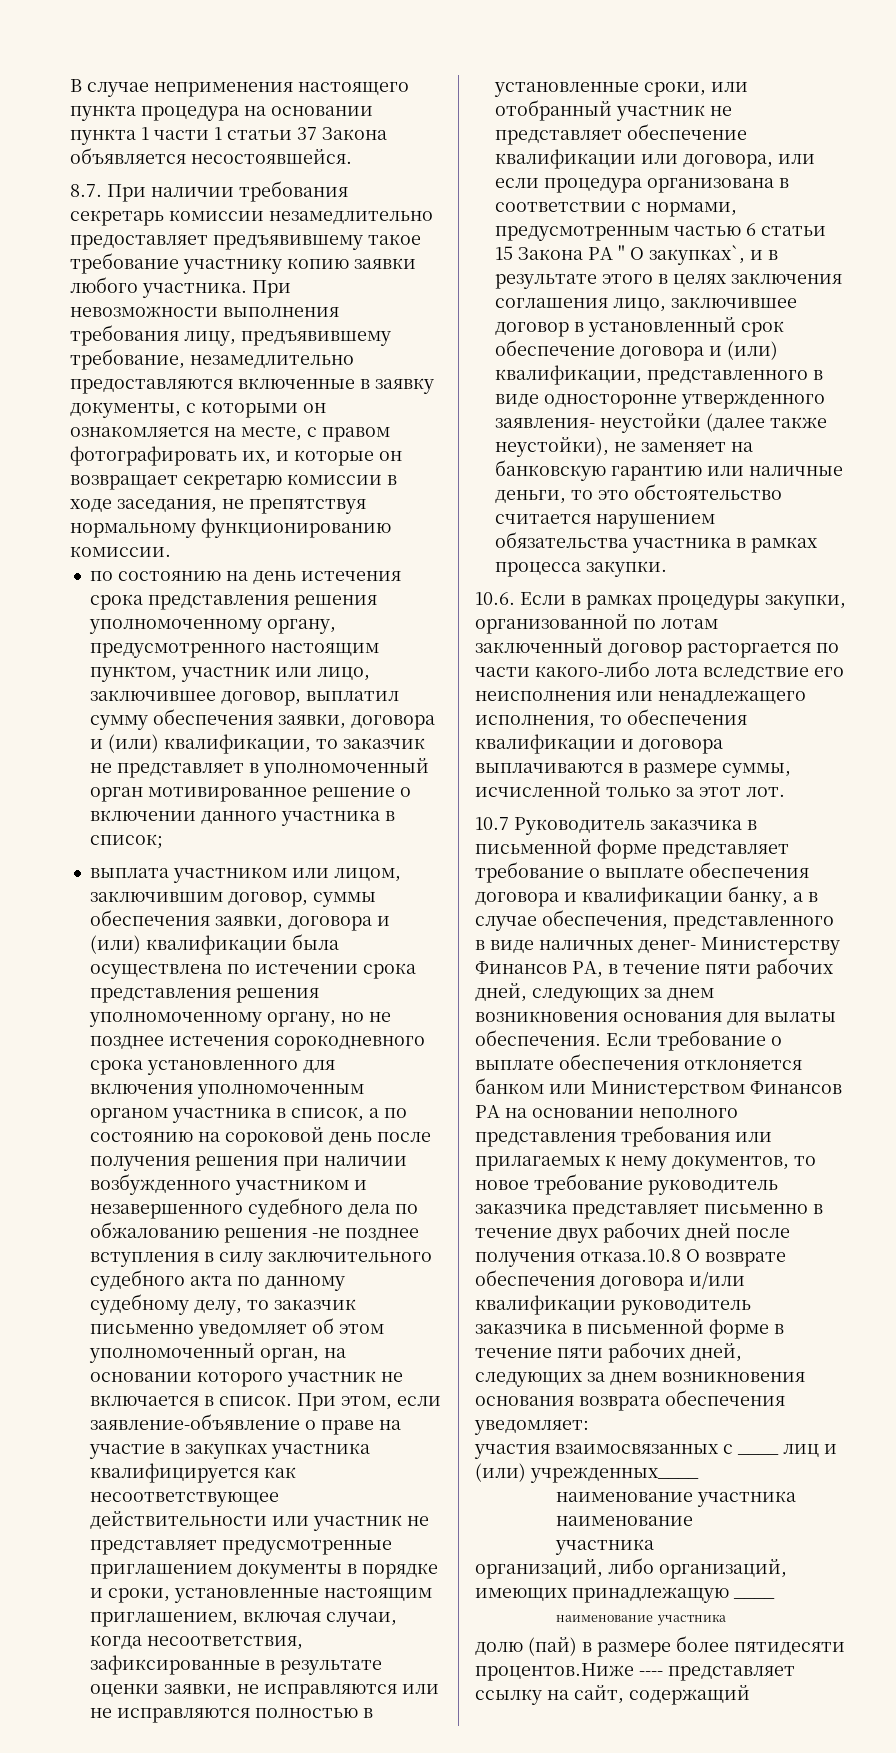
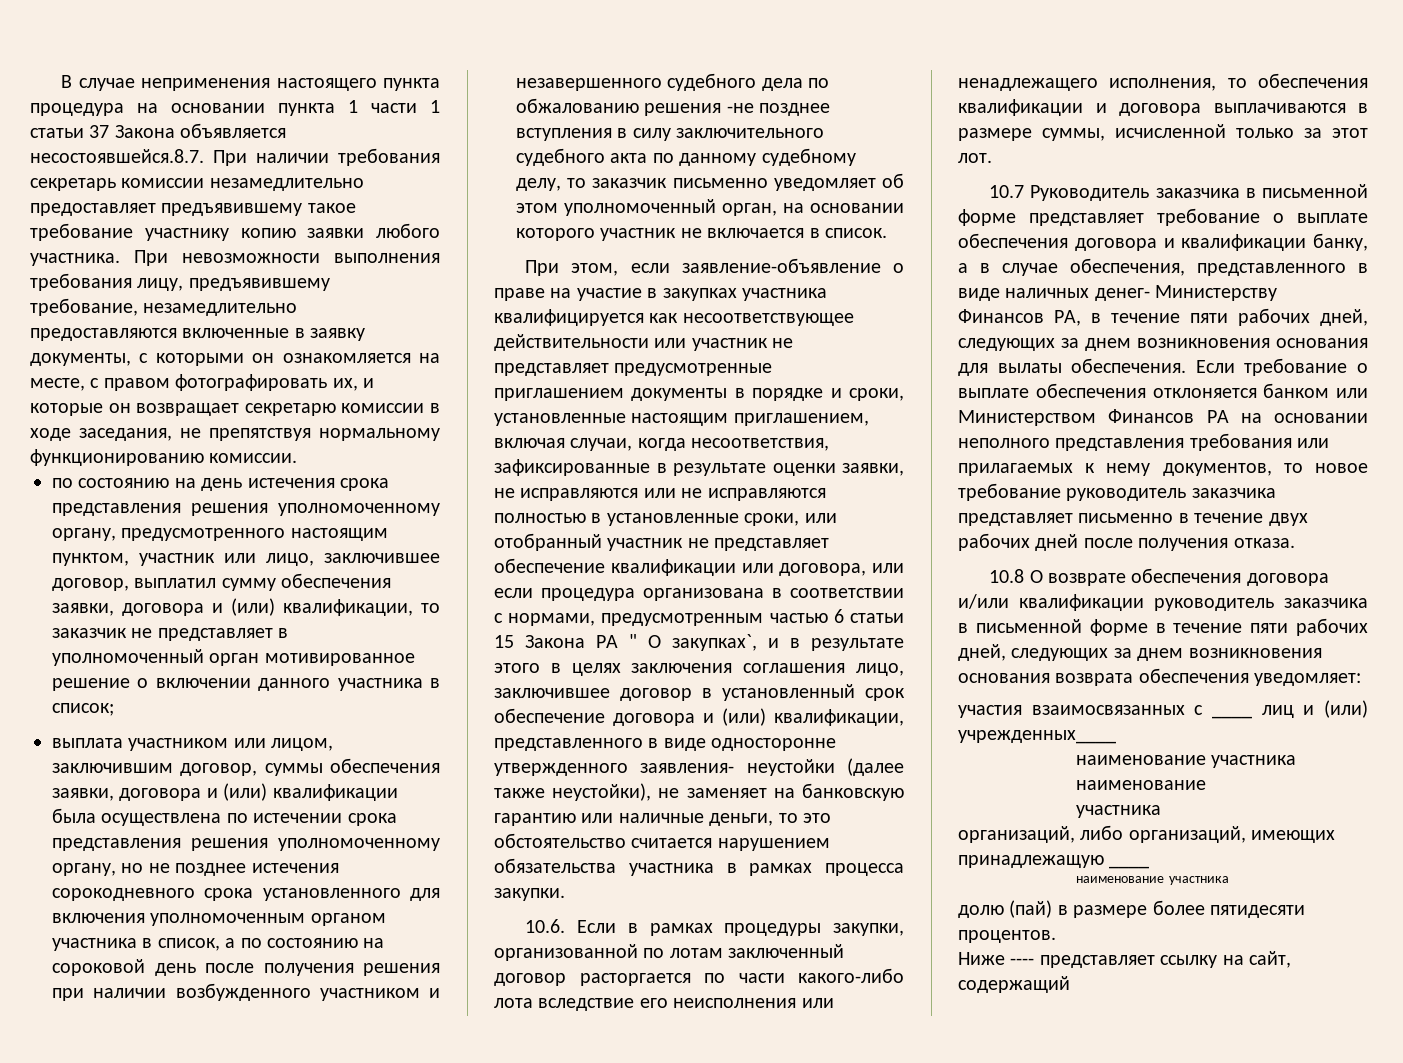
- В случае неприменения настоящего пункта процедура на основании пункта 1 части 1 статьи 37 Закона объявляется несостоявшейся.
- 8.7. При наличии требования секретарь комиссии незамедлительно предоставляет предъявившему такое требование участнику копию заявки любого участника.
+ В случае неприменения настоящего пункта процедура на основании пункта 1 части 1 статьи 37 Закона объявляется несостоявшейся.8.7. При наличии требования секретарь комиссии незамедлительно предоставляет предъявившему такое требование участнику копию заявки любого участника.
- выплата участником или лицом, заключившим договор, суммы обеспечения заявки, договора и (или) квалификации была осуществлена по истечении срока представления решения уполномоченному органу, но не позднее истечения сорокодневного срока установленного для включения уполномоченным органом участника в список, а по состоянию на сороковой день после получения решения при наличии возбужденного участником и незавершенного судебного дела по обжалованию решения -не позднее вступления в силу заключительного судебного акта по данному судебному делу, то заказчик письменно уведомляет об этом уполномоченный орган, на основании которого участник не включается в список. При этом, если заявление-объявление о праве на участие в закупках участника квалифицируется как несоответствующее действительности или участник не представляет предусмотренные приглашением документы в порядке и сроки, установленные настоящим приглашением, включая случаи, когда несоответствия, зафиксированные в результате оценки заявки, не исправляются или не исправляются полностью в установленные сроки, или отобранный участник не представляет обеспечение квалификации или договора, или если процедура организована в соответствии с нормами, предусмотренным частью 6 статьи 15 Закона РА " О закупках`, и в результате этого в целях заключения соглашения лицо, заключившее договор в установленный срок обеспечение договора и (или) квалификации, представленного в виде односторонне утвержденного заявления- неустойки (далее также неустойки), не заменяет на банковскую гарантию или наличные деньги, то это обстоятельство считается нарушением обязательства участника в рамках процесса закупки.
+ выплата участником или лицом, заключившим договор, суммы обеспечения заявки, договора и (или) квалификации была осуществлена по истечении срока представления решения уполномоченному органу, но не позднее истечения сорокодневного срока установленного для включения уполномоченным органом участника в список, а по состоянию на сороковой день после получения решения при наличии возбужденного участником и незавершенного судебного дела по обжалованию решения -не позднее вступления в силу заключительного судебного акта по данному судебному делу, то заказчик письменно уведомляет об этом уполномоченный орган, на основании которого участник не включается в список.
+ При этом, если заявление-объявление о праве на участие в закупках участника квалифицируется как несоответствующее действительности или участник не представляет предусмотренные приглашением документы в порядке и сроки, установленные настоящим приглашением, включая случаи, когда несоответствия, зафиксированные в результате оценки заявки, не исправляются или не исправляются полностью в установленные сроки, или отобранный участник не представляет обеспечение квалификации или договора, или если процедура организована в соответствии с нормами, предусмотренным частью 6 статьи 15 Закона РА " О закупках`, и в результате этого в целях заключения соглашения лицо, заключившее договор в установленный срок обеспечение договора и (или) квалификации, представленного в виде односторонне утвержденного заявления- неустойки (далее также неустойки), не заменяет на банковскую гарантию или наличные деньги, то это обстоятельство считается нарушением обязательства участника в рамках процесса закупки.
- Если требование о выплате обеспечения отклоняется банком или Министерством Финансов РА на основании неполного представления требования или прилагаемых к нему документов, то новое требование руководитель заказчика представляет письменно в течение двух рабочих дней после получения отказа.10.8 О возврате обеспечения договора и/или квалификации руководитель заказчика в письменной форме в течение пяти рабочих дней, следующих за днем возникновения основания возврата обеспечения уведомляет:
+ Если требование о выплате обеспечения отклоняется банком или Министерством Финансов РА на основании неполного представления требования или прилагаемых к нему документов, то новое требование руководитель заказчика представляет письменно в течение двух рабочих дней после получения отказа.
+ 10.8 О возврате обеспечения договора и/или квалификации руководитель заказчика в письменной форме в течение пяти рабочих дней, следующих за днем возникновения основания возврата обеспечения уведомляет:
- долю (пай) в размере более пятидесяти процентов.Ниже ---- представляет ссылку на сайт, содержащий
+ долю (пай) в размере более пятидесяти процентов.
+ Ниже ---- представляет ссылку на сайт, содержащий

